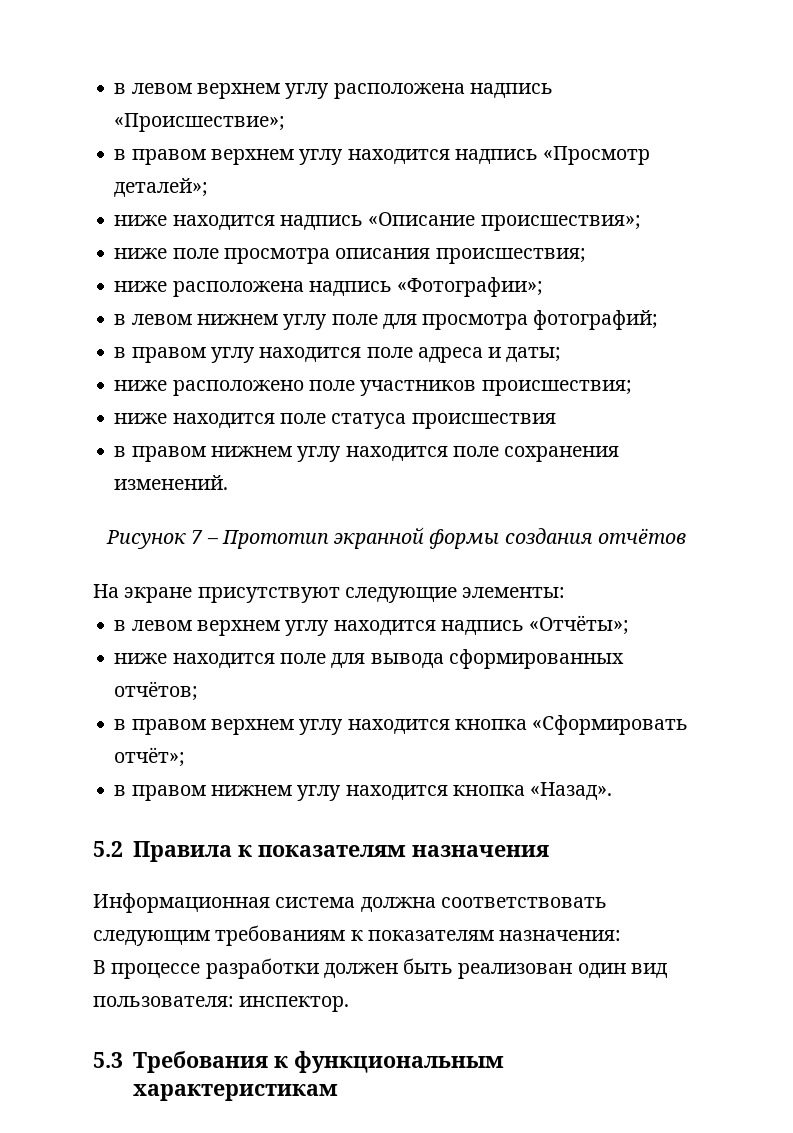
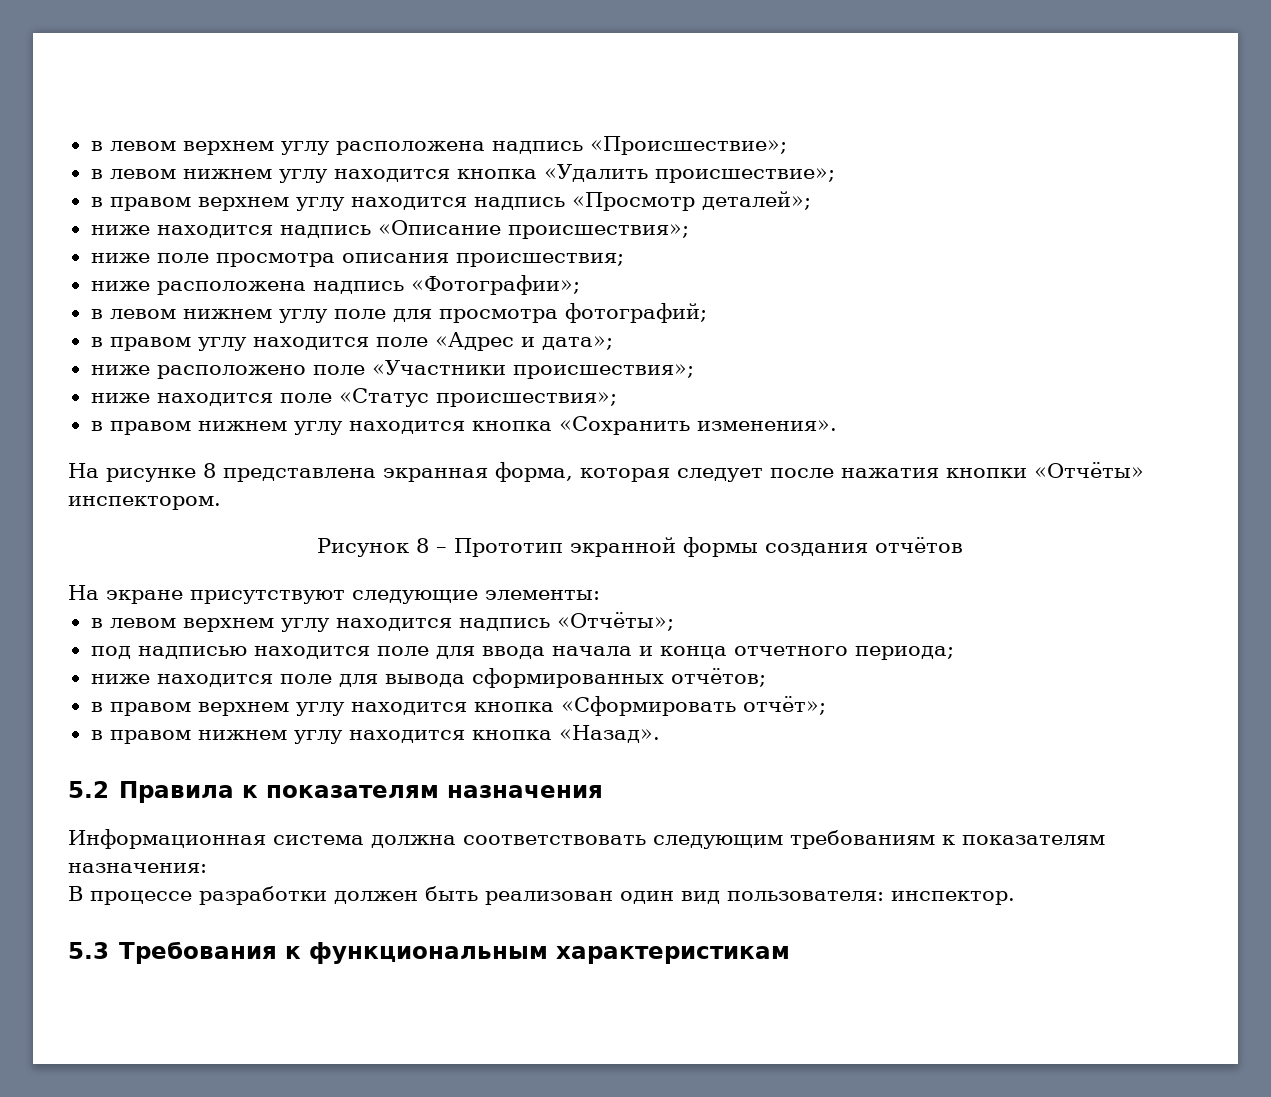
+ в левом нижнем углу находится кнопка «Удалить происшествие»;
- в правом углу находится поле адреса и даты;
+ в правом углу находится поле «Адрес и дата»;
- ниже расположено поле участников происшествия;
- ниже находится поле статуса происшествия
- в правом нижнем углу находится поле сохранения изменений.
+ ниже расположено поле «Участники происшествия»;
+ ниже находится поле «Статус происшествия»;
+ в правом нижнем углу находится кнопка «Сохранить изменения».
+ На рисунке 8 представлена экранная форма, которая следует после нажатия кнопки «Отчёты» инспектором.
- Рисунок 7 – Прототип экранной формы создания отчётов
+ Рисунок 8 – Прототип экранной формы создания отчётов
+ под надписью находится поле для ввода начала и конца отчетного периода;

